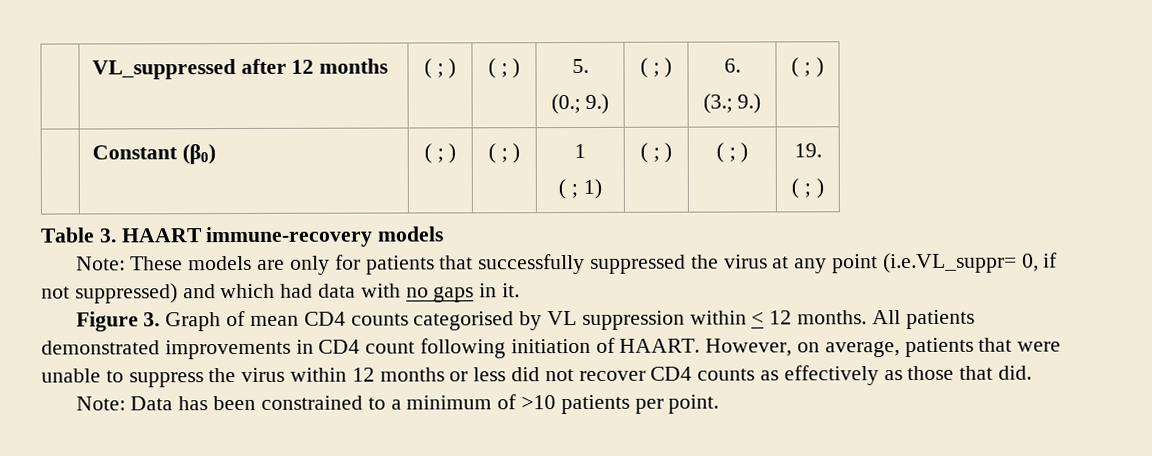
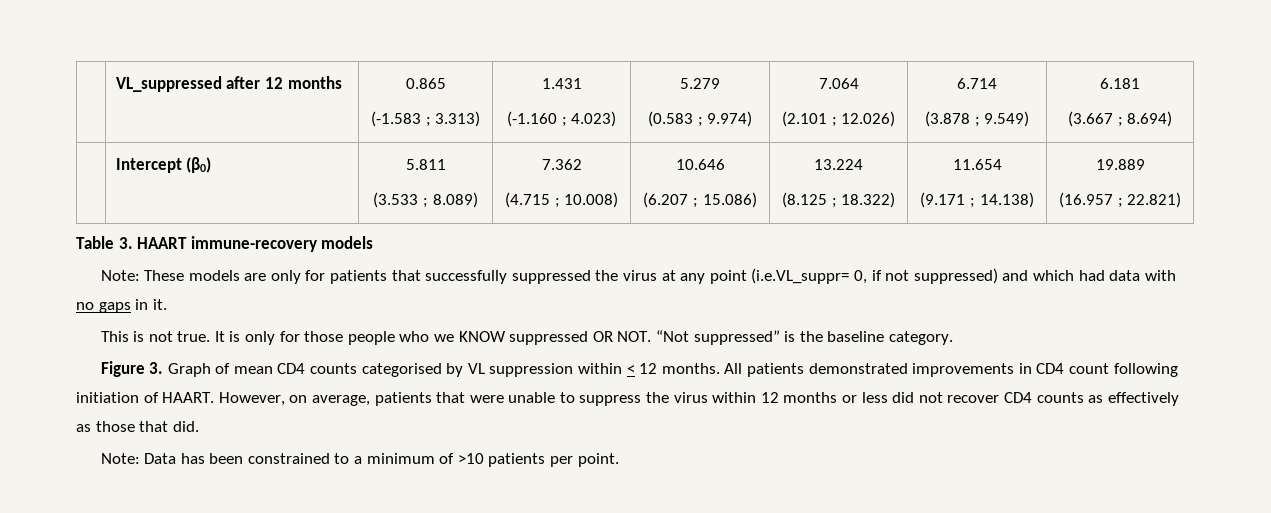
- | VL_suppressed after 12 months | ( ; ) | ( ; ) | 5.
- (0.; 9.) | ( ; ) | 6.
- (3.; 9.) | ( ; )
- | Constant (β0) | ( ; ) | ( ; ) | 1
- ( ; 1) | ( ; ) | ( ; ) | 19.
- ( ; )
+ | VL_suppressed after 12 months | 0.865
+ (-1.583 ; 3.313) | 1.431
+ (-1.160 ; 4.023) | 5.279
+ (0.583 ; 9.974) | 7.064
+ (2.101 ; 12.026) | 6.714
+ (3.878 ; 9.549) | 6.181
+ (3.667 ; 8.694)
+ | Intercept (β0) | 5.811
+ (3.533 ; 8.089) | 7.362
+ (4.715 ; 10.008) | 10.646
+ (6.207 ; 15.086) | 13.224
+ (8.125 ; 18.322) | 11.654
+ (9.171 ; 14.138) | 19.889
+ (16.957 ; 22.821)
+ This is not true. It is only for those people who we KNOW suppressed OR NOT. “Not suppressed” is the baseline category.

